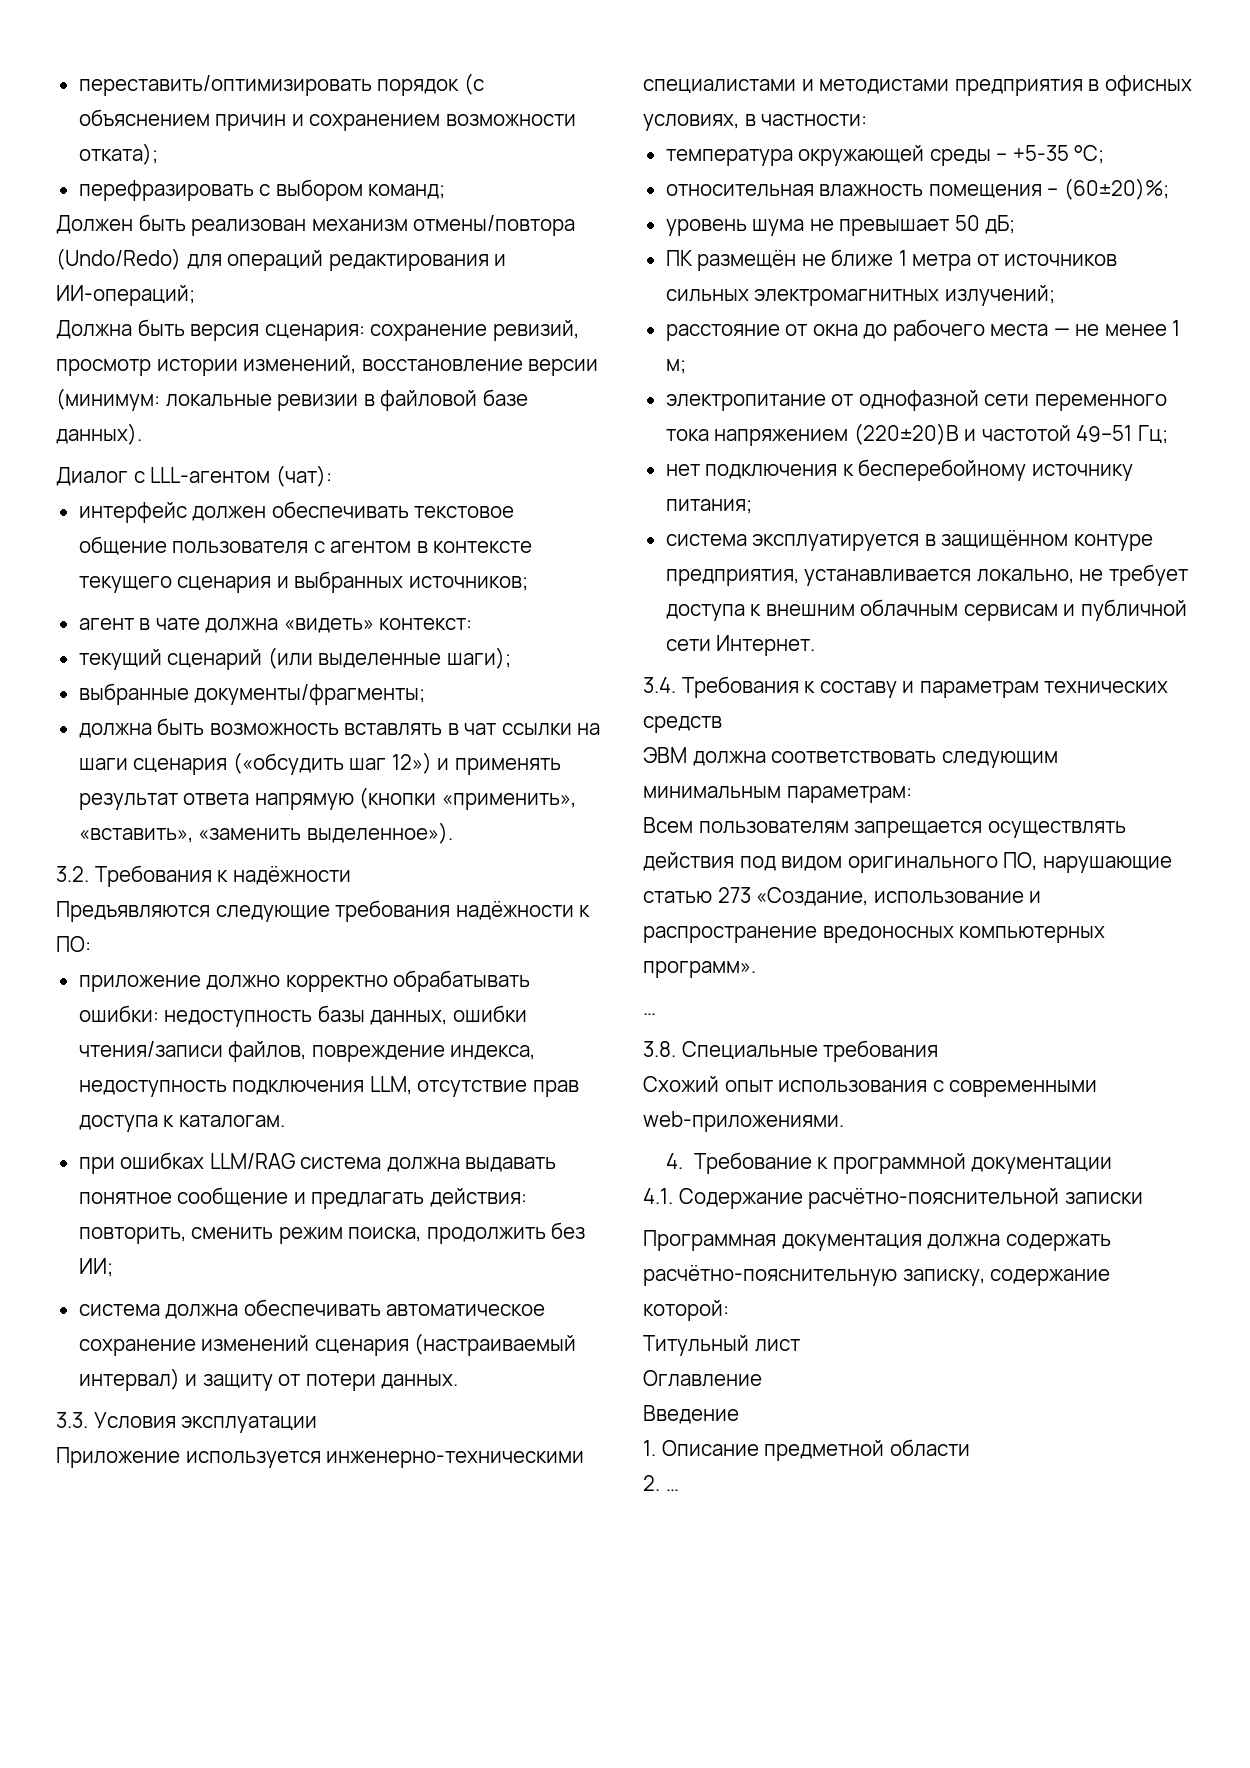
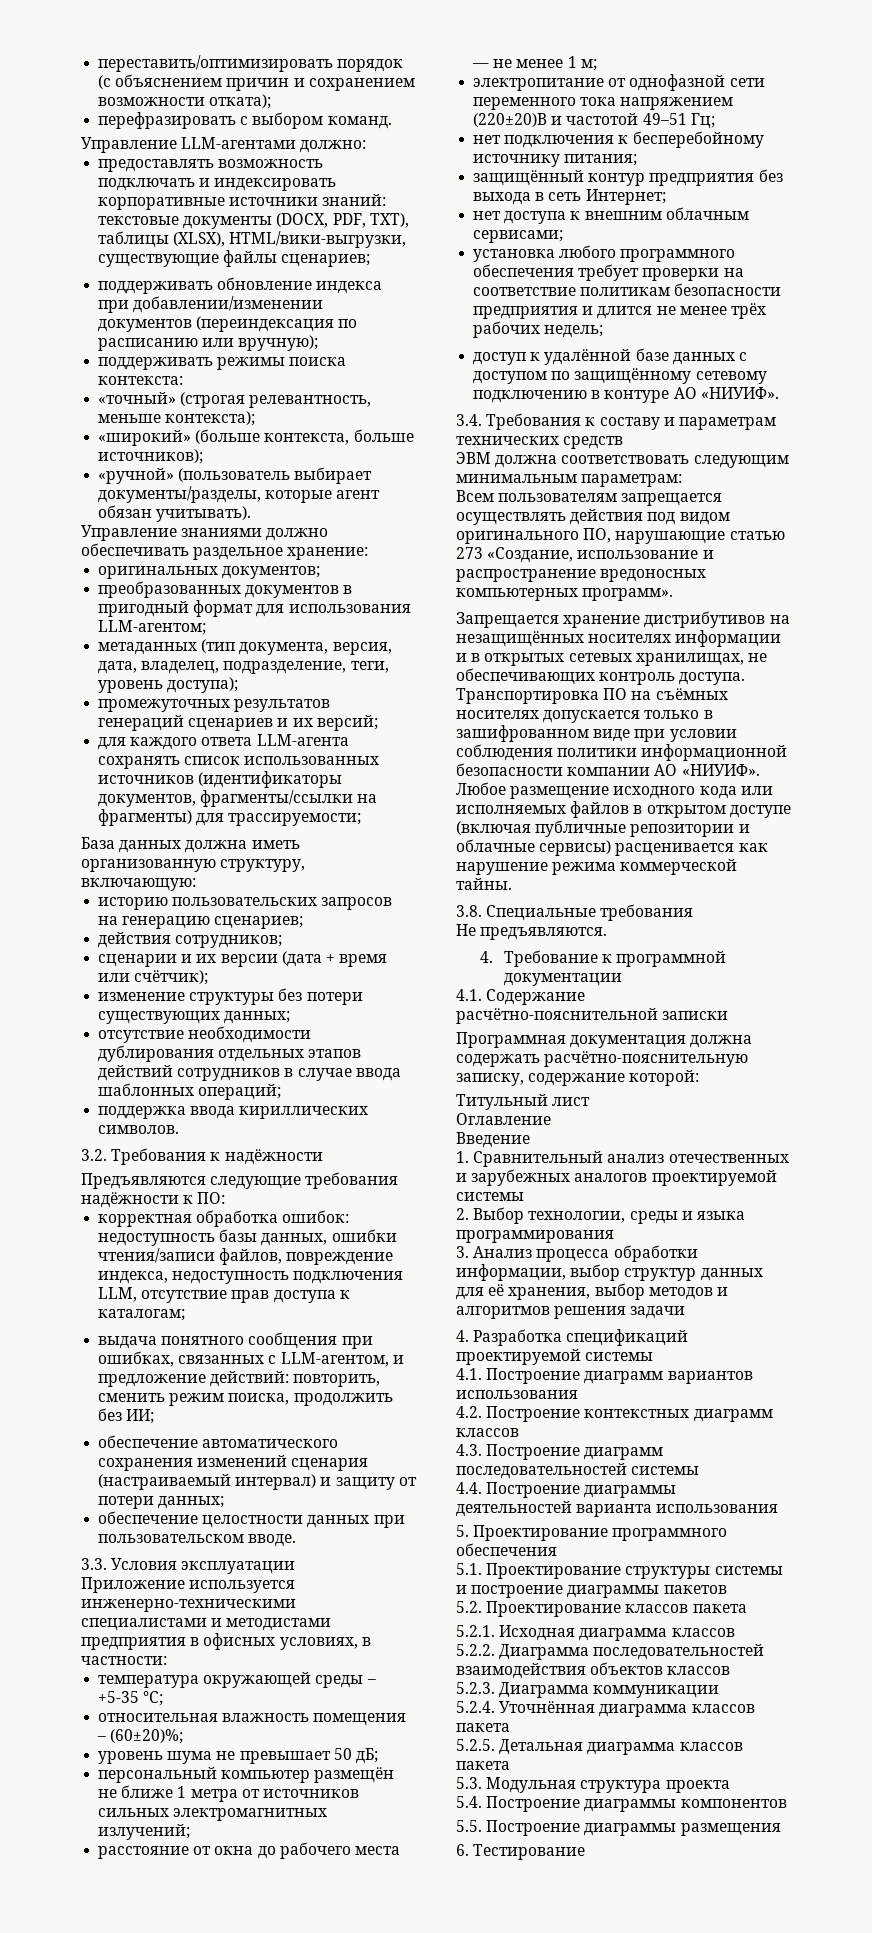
- перефразировать с выбором команд;
- Должен быть реализован механизм отмены/повтора (Undo/Redo) для операций редактирования и ИИ-операций;
- Должна быть версия сценария: сохранение ревизий, просмотр истории изменений, восстановление версии (минимум: локальные ревизии в файловой базе данных).
- Диалог с LLL-агентом (чат):
- интерфейс должен обеспечивать текстовое общение пользователя с агентом в контексте текущего сценария и выбранных источников;
- агент в чате должна «видеть» контекст:
- текущий сценарий (или выделенные шаги);
- выбранные документы/фрагменты;
- должна быть возможность вставлять в чат ссылки на шаги сценария («обсудить шаг 12») и применять результат ответа напрямую (кнопки «применить», «вставить», «заменить выделенное»).
+ перефразировать с выбором команд.
+ Управление LLM-агентами должно:
+ предоставлять возможность подключать и индексировать корпоративные источники знаний: текстовые документы (DOCX, PDF, TXT), таблицы (XLSX), HTML/вики-выгрузки, существующие файлы сценариев;
+ поддерживать обновление индекса при добавлении/изменении документов (переиндексация по расписанию или вручную);
+ поддерживать режимы поиска контекста:
+ «точный» (строгая релевантность, меньше контекста);
+ «широкий» (больше контекста, больше источников);
+ «ручной» (пользователь выбирает документы/разделы, которые агент обязан учитывать).
+ Управление знаниями должно обеспечивать раздельное хранение:
+ оригинальных документов;
+ преобразованных документов в пригодный формат для использования LLM-агентом;
+ метаданных (тип документа, версия, дата, владелец, подразделение, теги, уровень доступа);
+ промежуточных результатов генераций сценариев и их версий;
+ для каждого ответа LLM-агента сохранять список использованных источников (идентификаторы документов, фрагменты/ссылки на фрагменты) для трассируемости;
+ База данных должна иметь организованную структуру, включающую:
+ историю пользовательских запросов на генерацию сценариев;
+ действия сотрудников;
+ сценарии и их версии (дата + время или счётчик);
+ изменение структуры без потери существующих данных;
+ отсутствие необходимости дублирования отдельных этапов действий сотрудников в случае ввода шаблонных операций;
+ поддержка ввода кириллических символов.
- приложение должно корректно обрабатывать ошибки: недоступность базы данных, ошибки чтения/записи файлов, повреждение индекса, недоступность подключения LLM, отсутствие прав доступа к каталогам.
- при ошибках LLM/RAG система должна выдавать понятное сообщение и предлагать действия: повторить, сменить режим поиска, продолжить без ИИ;
+ корректная обработка ошибок: недоступность базы данных, ошибки чтения/записи файлов, повреждение индекса, недоступность подключения LLM, отсутствие прав доступа к каталогам;
+ выдача понятного сообщения при ошибках, связанных с LLM-агентом, и предложение действий: повторить, сменить режим поиска, продолжить без ИИ;
- система должна обеспечивать автоматическое сохранение изменений сценария (настраиваемый интервал) и защиту от потери данных.
+ обеспечение автоматического сохранения изменений сценария (настраиваемый интервал) и защиту от потери данных;
+ обеспечение целостности данных при пользовательском вводе.
- ПК размещён не ближе 1 метра от источников сильных электромагнитных излучений;
+ персональный компьютер размещён не ближе 1 метра от источников сильных электромагнитных излучений;
- система эксплуатируется в защищённом контуре предприятия, устанавливается локально, не требует доступа к внешним облачным сервисам и публичной сети Интернет.
+ защищённый контур предприятия без выхода в сеть Интернет;
+ нет доступа к внешним облачным сервисами;
+ установка любого программного обеспечения требует проверки на соответствие политикам безопасности предприятия и длится не менее трёх рабочих недель;
+ доступ к удалённой базе данных с доступом по защищённому сетевому подключению в контуре АО «НИУИФ».
  Всем пользователям запрещается осуществлять действия под видом оригинального ПО, нарушающие статью 273 «Создание, использование и распространение вредоносных компьютерных программ».
- …
+ Запрещается хранение дистрибутивов на незащищённых носителях информации и в открытых сетевых хранилищах, не обеспечивающих контроль доступа. Транспортировка ПО на съёмных носителях допускается только в зашифрованном виде при условии соблюдения политики информационной безопасности компании АО «НИУИФ». Любое размещение исходного кода или исполняемых файлов в открытом доступе (включая публичные репозитории и облачные сервисы) расценивается как нарушение режима коммерческой тайны.
  3.8. Специальные требования
- Схожий опыт использования с современными web-приложениями.
+ Не предъявляются.
- 1. Описание предметной области
- 2. …
+ 1. Сравнительный анализ отечественных и зарубежных аналогов проектируемой системы
+ 2. Выбор технологии, среды и языка программирования
+ 3. Анализ процесса обработки информации, выбор структур данных для её хранения, выбор методов и алгоритмов решения задачи
+ 4. Разработка спецификаций проектируемой системы
+ 4.1. Построение диаграмм вариантов использования
+ 4.2. Построение контекстных диаграмм классов
+ 4.3. Построение диаграмм последовательностей системы
+ 4.4. Построение диаграммы деятельностей варианта использования
+ 5. Проектирование программного обеспечения
+ 5.1. Проектирование структуры системы и построение диаграммы пакетов
+ 5.2. Проектирование классов пакета
+ 5.2.1. Исходная диаграмма классов
+ 5.2.2. Диаграмма последовательностей взаимодействия объектов классов
+ 5.2.3. Диаграмма коммуникации
+ 5.2.4. Уточнённая диаграмма классов пакета
+ 5.2.5. Детальная диаграмма классов пакета
+ 5.3. Модульная структура проекта
+ 5.4. Построение диаграммы компонентов
+ 5.5. Построение диаграммы размещения
+ 6. Тестирование

